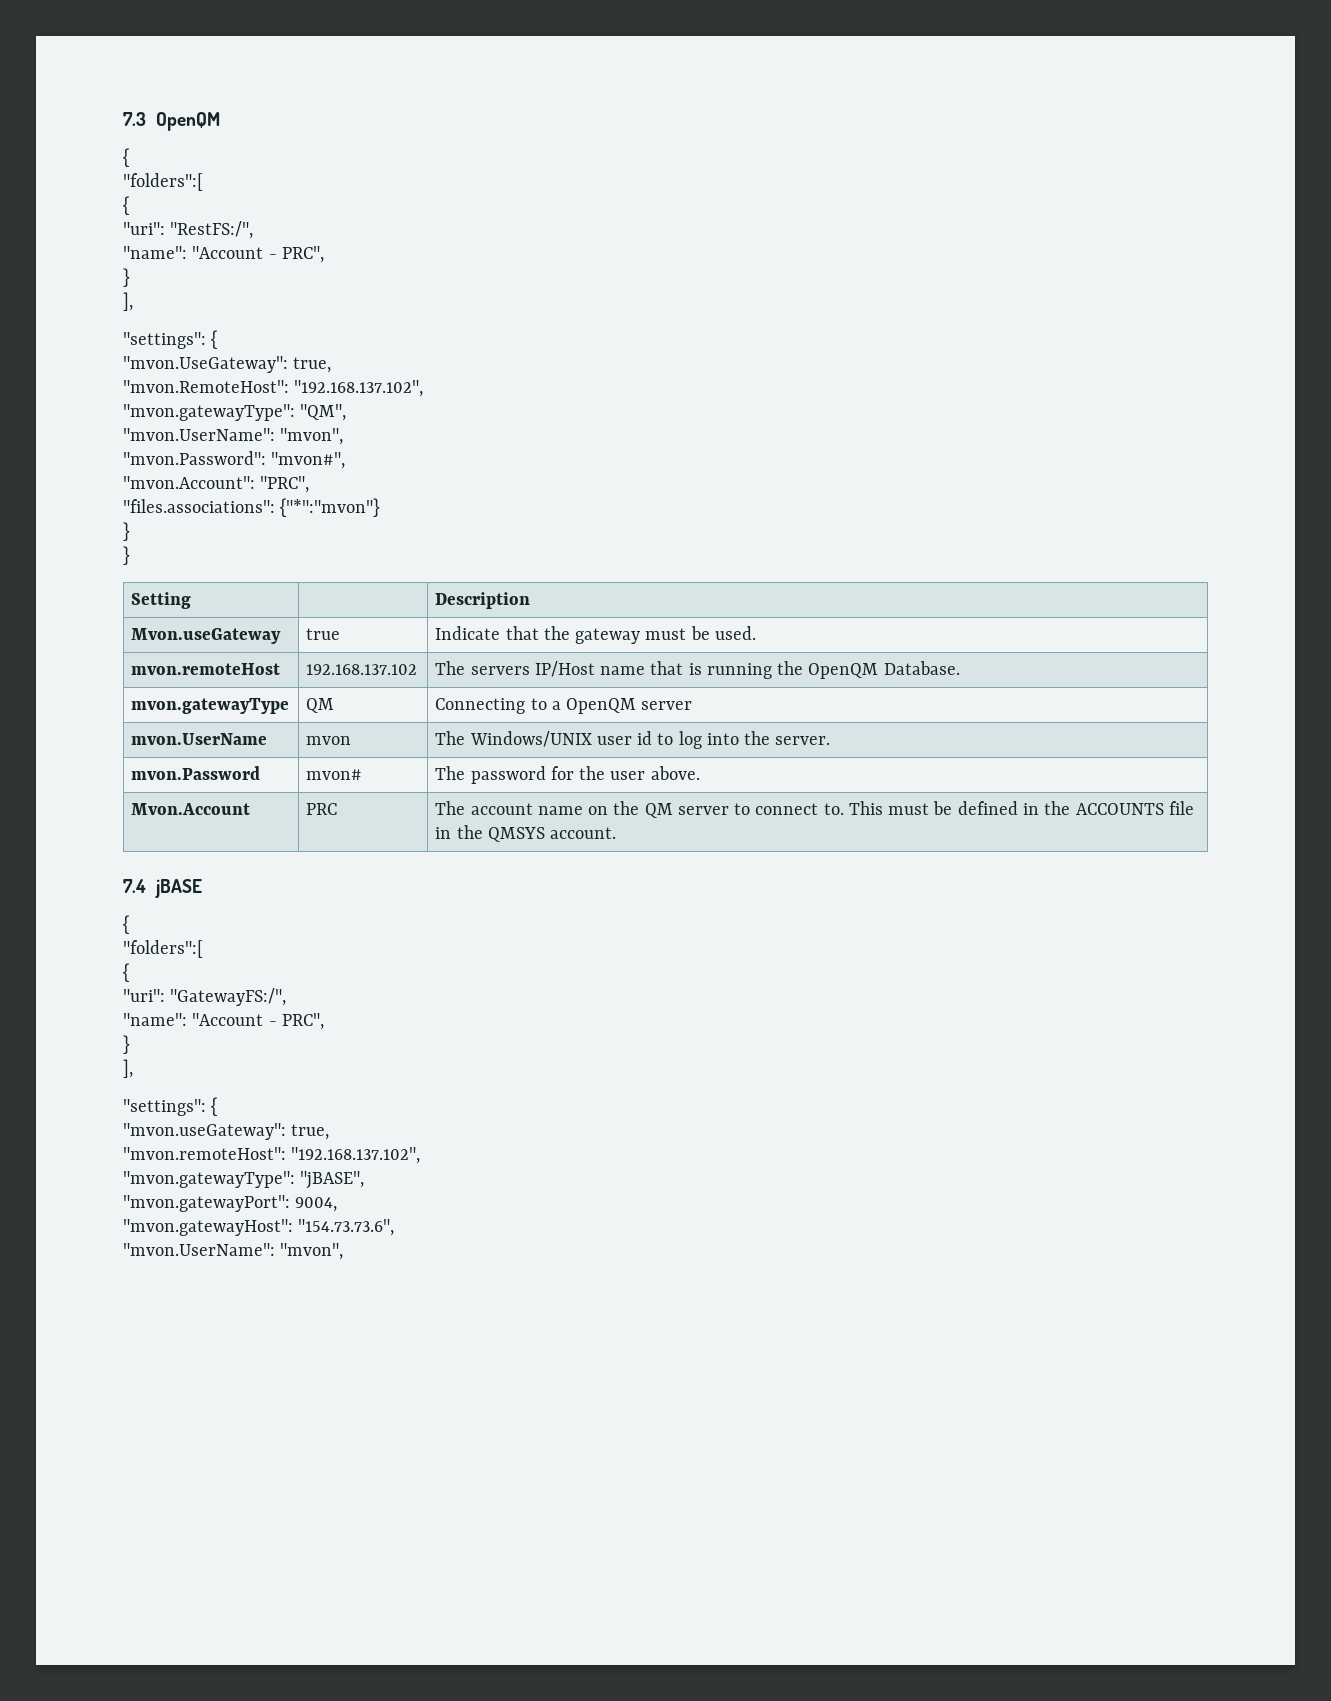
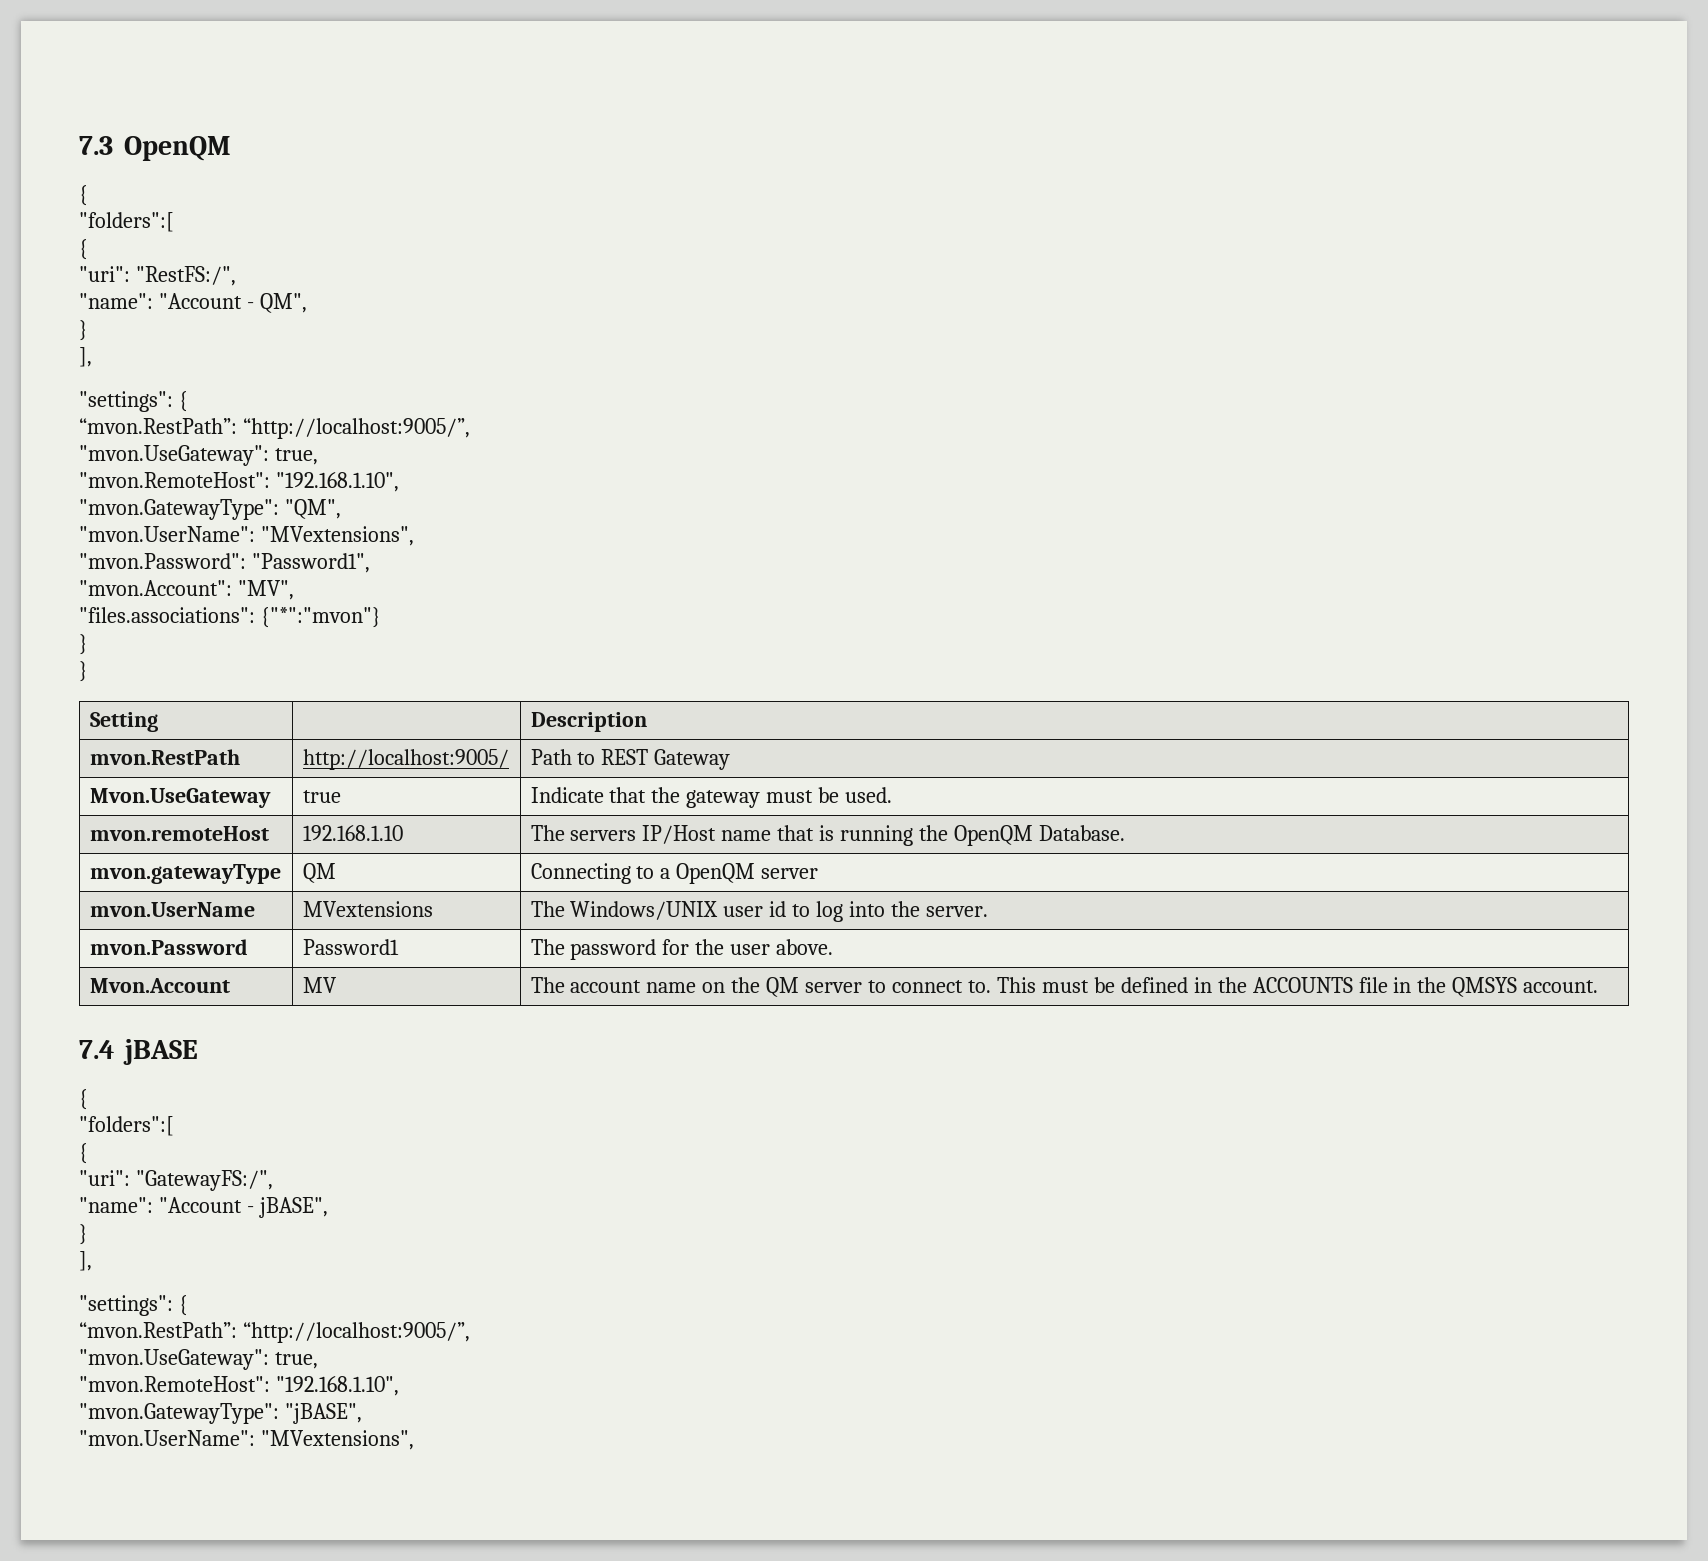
  "uri": "RestFS:/",
- "name": "Account - PRC",
+ "name": "Account - QM",
  }
  ],
  "settings": {
+ “mvon.RestPath”: “http://localhost:9005/”,
  "mvon.UseGateway": true,
- "mvon.RemoteHost": "192.168.137.102",
- "mvon.gatewayType": "QM",
- "mvon.UserName": "mvon",
+ "mvon.RemoteHost": "192.168.1.10",
+ "mvon.GatewayType": "QM",
+ "mvon.UserName": "MVextensions",
- "mvon.Password": "mvon#",
+ "mvon.Password": "Password1",
- "mvon.Account": "PRC",
+ "mvon.Account": "MV",
- Mvon.useGateway | true | Indicate that the gateway must be used.
+ mvon.RestPath | http://localhost:9005/ | Path to REST Gateway
+ Mvon.UseGateway | true | Indicate that the gateway must be used.
- mvon.remoteHost | 192.168.137.102 | The servers IP/Host name that is running the OpenQM Database.
+ mvon.remoteHost | 192.168.1.10 | The servers IP/Host name that is running the OpenQM Database.
- mvon.UserName | mvon | The Windows/UNIX user id to log into the server.
+ mvon.UserName | MVextensions | The Windows/UNIX user id to log into the server.
- mvon.Password | mvon# | The password for the user above.
+ mvon.Password | Password1 | The password for the user above.
- Mvon.Account | PRC | The account name on the QM server to connect to. This must be defined in the ACCOUNTS file in the QMSYS account.
+ Mvon.Account | MV | The account name on the QM server to connect to. This must be defined in the ACCOUNTS file in the QMSYS account.
  "uri": "GatewayFS:/",
- "name": "Account - PRC",
+ "name": "Account - jBASE",
  }
  ],
  "settings": {
- "mvon.useGateway": true,
- "mvon.remoteHost": "192.168.137.102",
- "mvon.gatewayType": "jBASE",
- "mvon.gatewayPort": 9004,
- "mvon.gatewayHost": "154.73.73.6",
- "mvon.UserName": "mvon",
+ “mvon.RestPath”: “http://localhost:9005/”,
+ "mvon.UseGateway": true,
+ "mvon.RemoteHost": "192.168.1.10",
+ "mvon.GatewayType": "jBASE",
+ "mvon.UserName": "MVextensions",

